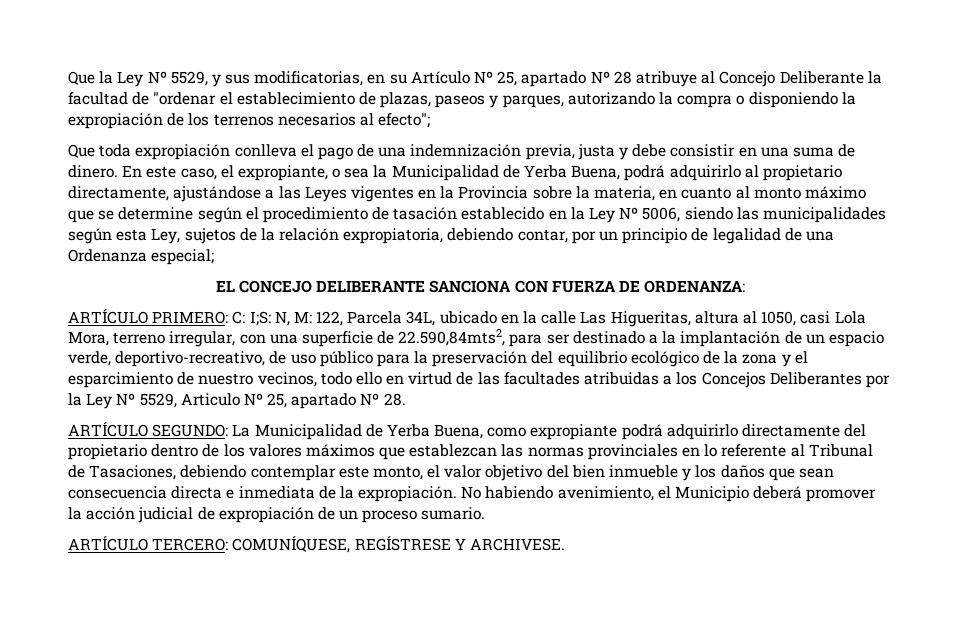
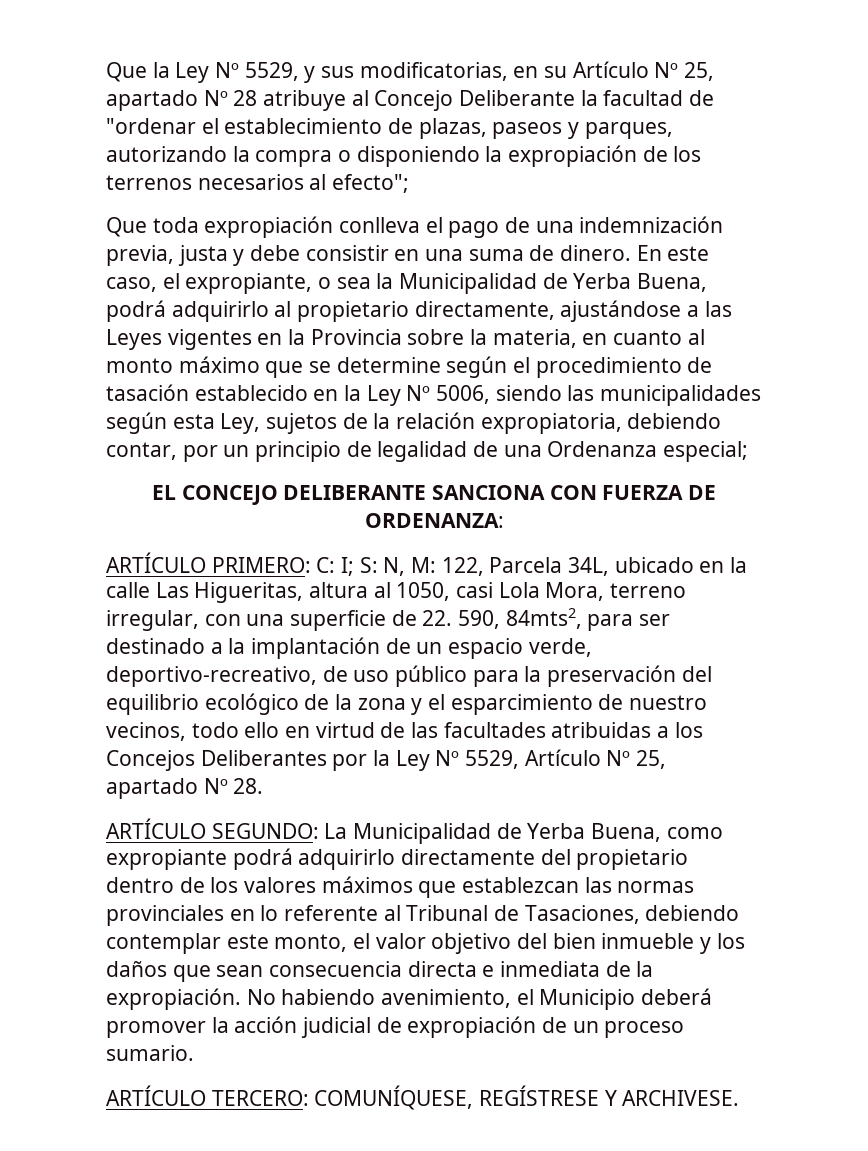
- I;S:
+ I; S:
- 122, Parcela 34L, ubicado en la calle Las Higueritas, altura al 1050, casi Lola Mora, terreno irregular, con una superficie de 22.590,84mts2, para ser destinado a la implantación de un espacio verde, deportivo-recreativo, de uso público para la preservación del equilibrio ecológico de la zona y el esparcimiento de nuestro vecinos, todo ello en virtud de las facultades atribuidas a los Concejos Deliberantes por la Ley Nº 5529, Articulo Nº 25, apartado Nº 28.
+ 122, Parcela 34L, ubicado en la calle Las Higueritas, altura al 1050, casi Lola Mora, terreno irregular, con una superficie de 22. 590, 84mts2, para ser destinado a la implantación de un espacio verde, deportivo-recreativo, de uso público para la preservación del equilibrio ecológico de la zona y el esparcimiento de nuestro vecinos, todo ello en virtud de las facultades atribuidas a los Concejos Deliberantes por la Ley Nº 5529, Artículo Nº 25, apartado Nº 28.

